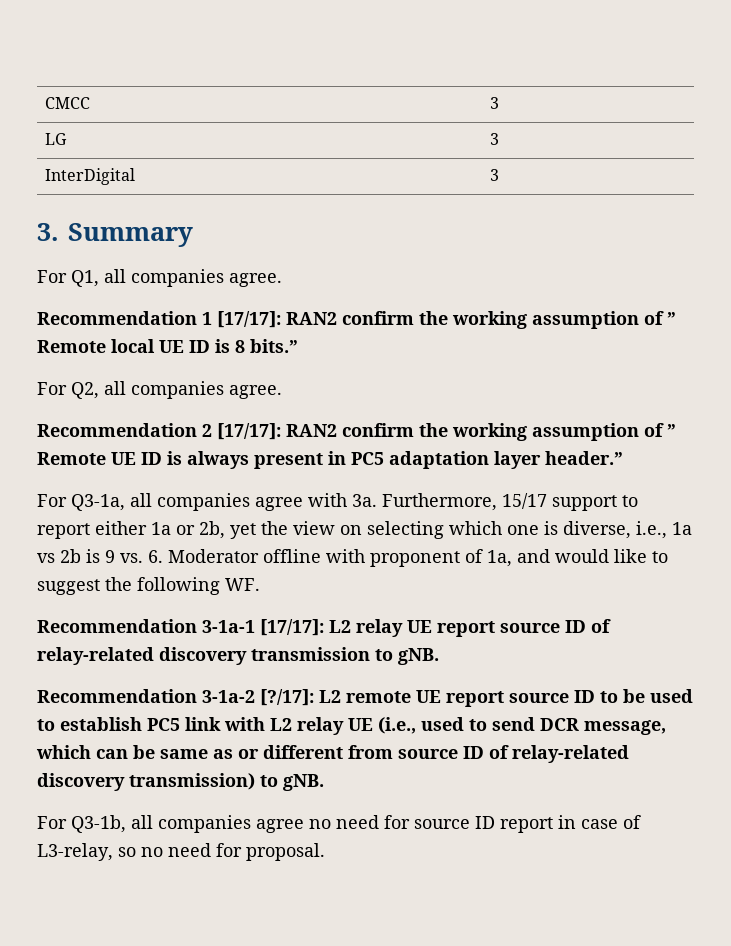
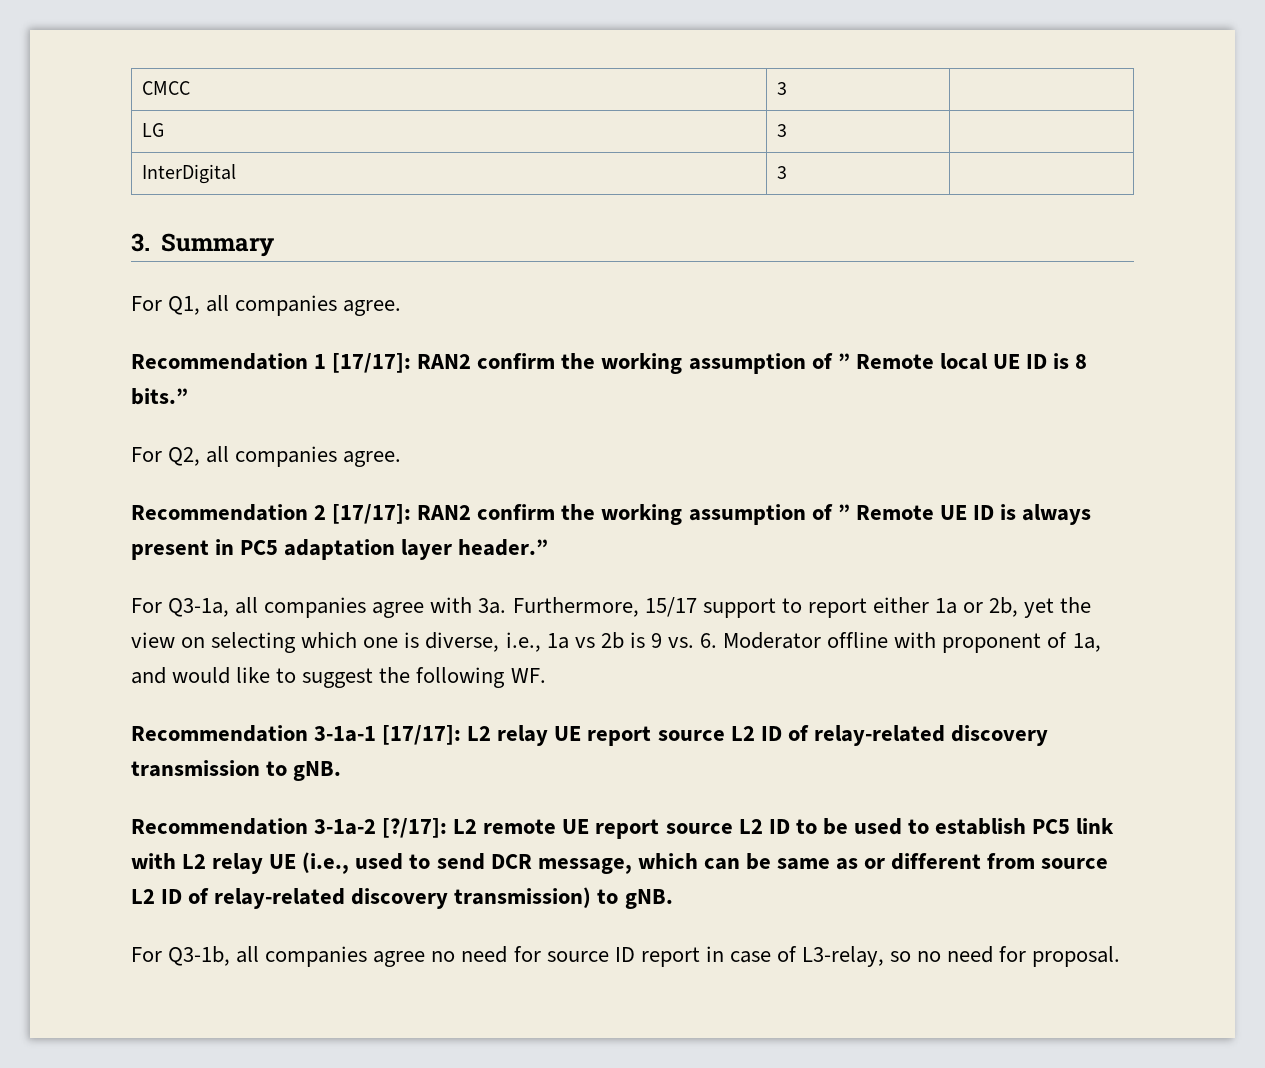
- Recommendation 3-1a-1 [17/17]: L2 relay UE report source ID of relay-related discovery transmission to gNB.
+ Recommendation 3-1a-1 [17/17]: L2 relay UE report source L2 ID of relay-related discovery transmission to gNB.
- Recommendation 3-1a-2 [?/17]: L2 remote UE report source ID to be used to establish PC5 link with L2 relay UE (i.e., used to send DCR message, which can be same as or different from source ID of relay-related discovery transmission) to gNB.
+ Recommendation 3-1a-2 [?/17]: L2 remote UE report source L2 ID to be used to establish PC5 link with L2 relay UE (i.e., used to send DCR message, which can be same as or different from source L2 ID of relay-related discovery transmission) to gNB.

